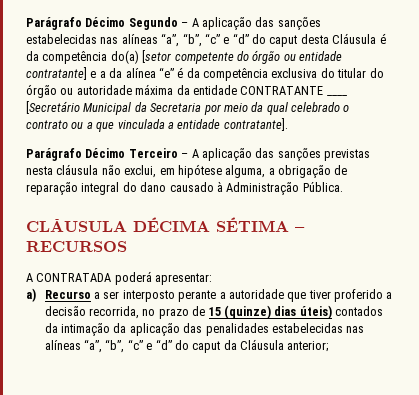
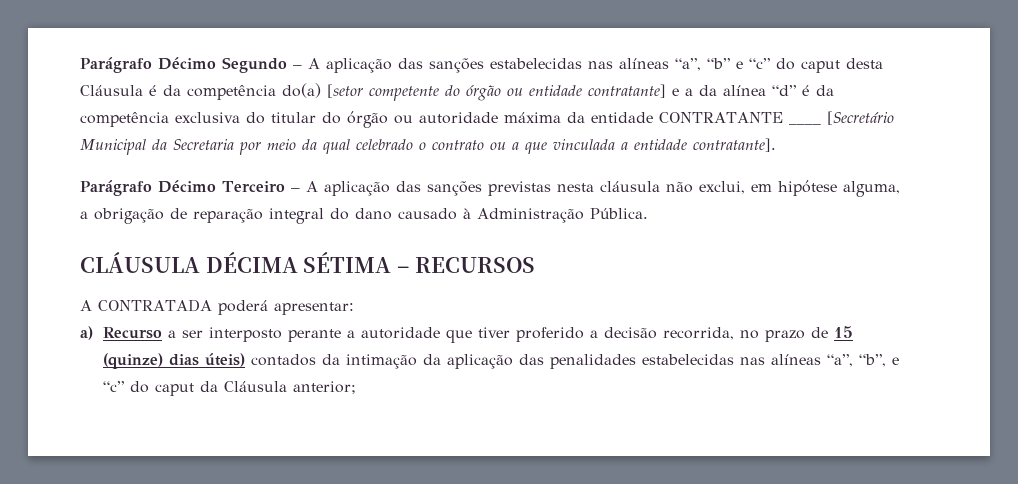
- Parágrafo Décimo Segundo – A aplicação das sanções estabelecidas nas alíneas “a”, “b”, “c” e “d” do caput desta Cláusula é da competência do(a) [setor competente do órgão ou entidade contratante] e a da alínea “e” é da competência exclusiva do titular do órgão ou autoridade máxima da entidade CONTRATANTE ____ [Secretário Municipal da Secretaria por meio da qual celebrado o contrato ou a que vinculada a entidade contratante].
+ Parágrafo Décimo Segundo – A aplicação das sanções estabelecidas nas alíneas “a”, “b” e “c” do caput desta Cláusula é da competência do(a) [setor competente do órgão ou entidade contratante] e a da alínea “d” é da competência exclusiva do titular do órgão ou autoridade máxima da entidade CONTRATANTE ____ [Secretário Municipal da Secretaria por meio da qual celebrado o contrato ou a que vinculada a entidade contratante].
- a) Recurso a ser interposto perante a autoridade que tiver proferido a decisão recorrida, no prazo de 15 (quinze) dias úteis) contados da intimação da aplicação das penalidades estabelecidas nas alíneas “a”, “b”, “c” e “d” do caput da Cláusula anterior;
+ a) Recurso a ser interposto perante a autoridade que tiver proferido a decisão recorrida, no prazo de 15 (quinze) dias úteis) contados da intimação da aplicação das penalidades estabelecidas nas alíneas “a”, “b”, e “c” do caput da Cláusula anterior;

